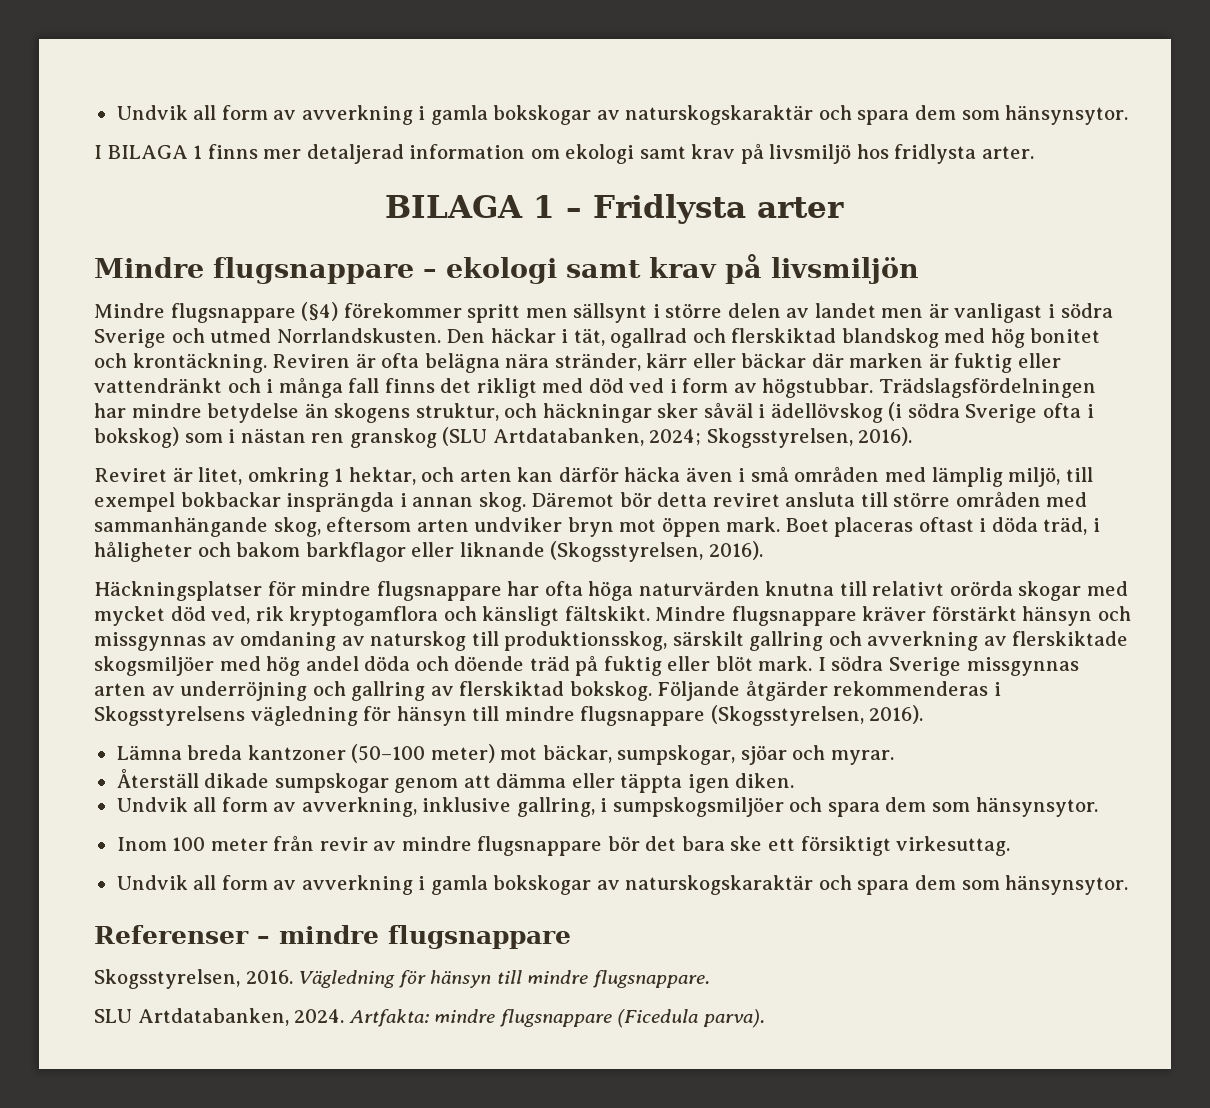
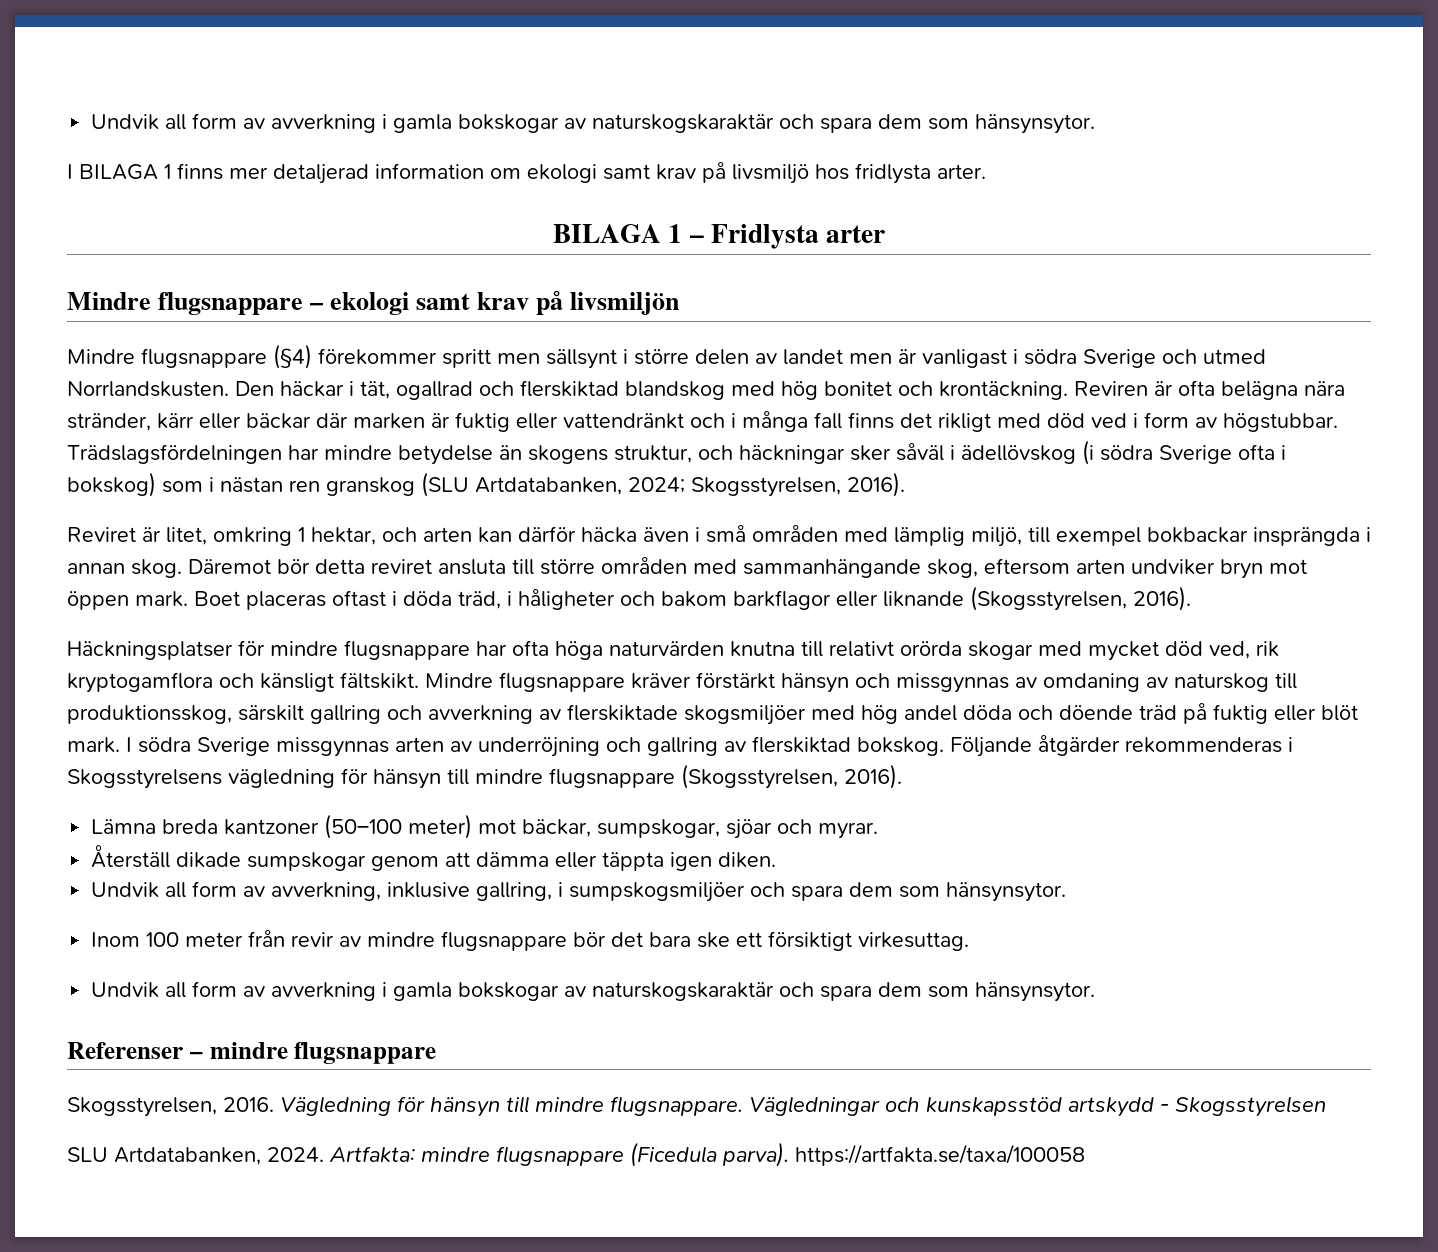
+ Vägledningar och kunskapsstöd artskydd - Skogsstyrelsen
- Artfakta: mindre flugsnappare (Ficedula parva).
+ Artfakta: mindre flugsnappare (Ficedula parva). https://artfakta.se/taxa/100058

